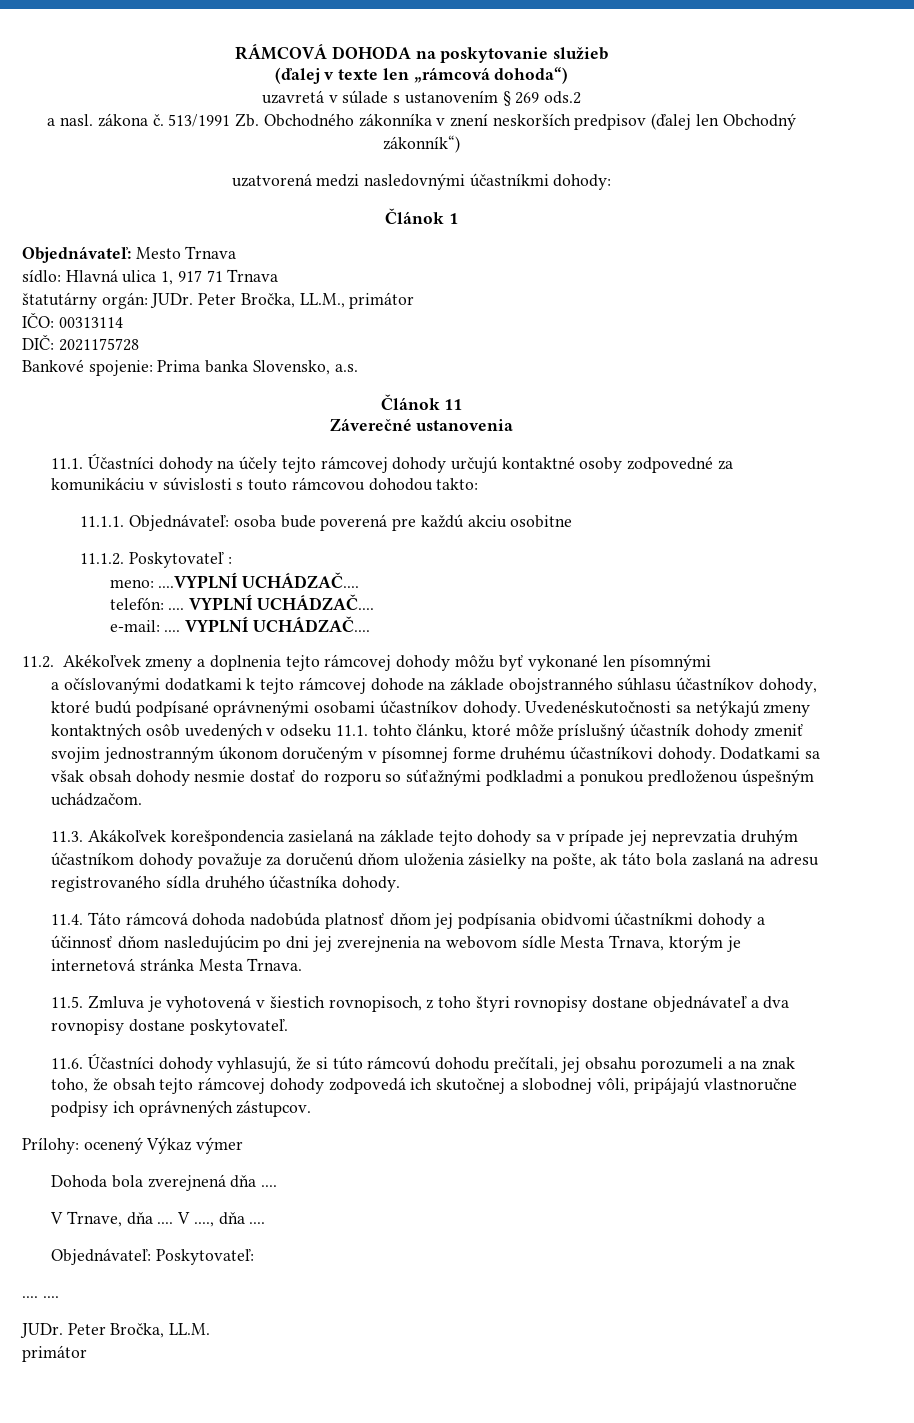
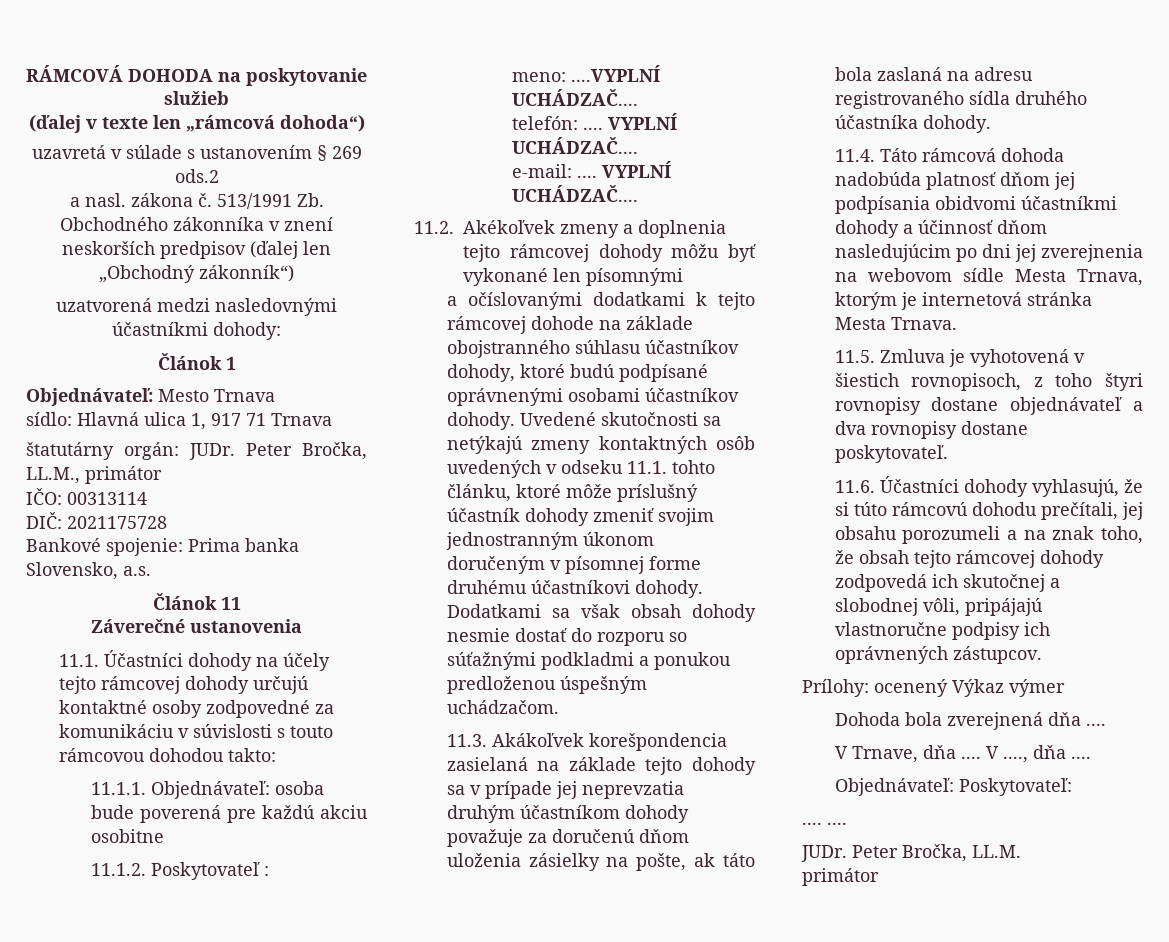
- 513/1991 Zb. Obchodného zákonníka v znení neskorších predpisov (ďalej len Obchodný zákonník“)
+ 513/1991 Zb. Obchodného zákonníka v znení neskorších predpisov (ďalej len „Obchodný zákonník“)
- Uvedenéskutočnosti sa netýkajú zmeny kontaktných osôb uvedených v odseku 11.1. tohto článku, ktoré môže príslušný účastník dohody zmeniť svojim jednostranným úkonom doručeným v písomnej forme druhému účastníkovi dohody.
+ Uvedené skutočnosti sa netýkajú zmeny kontaktných osôb uvedených v odseku 11.1. tohto článku, ktoré môže príslušný účastník dohody zmeniť svojim jednostranným úkonom doručeným v písomnej forme druhému účastníkovi dohody.

